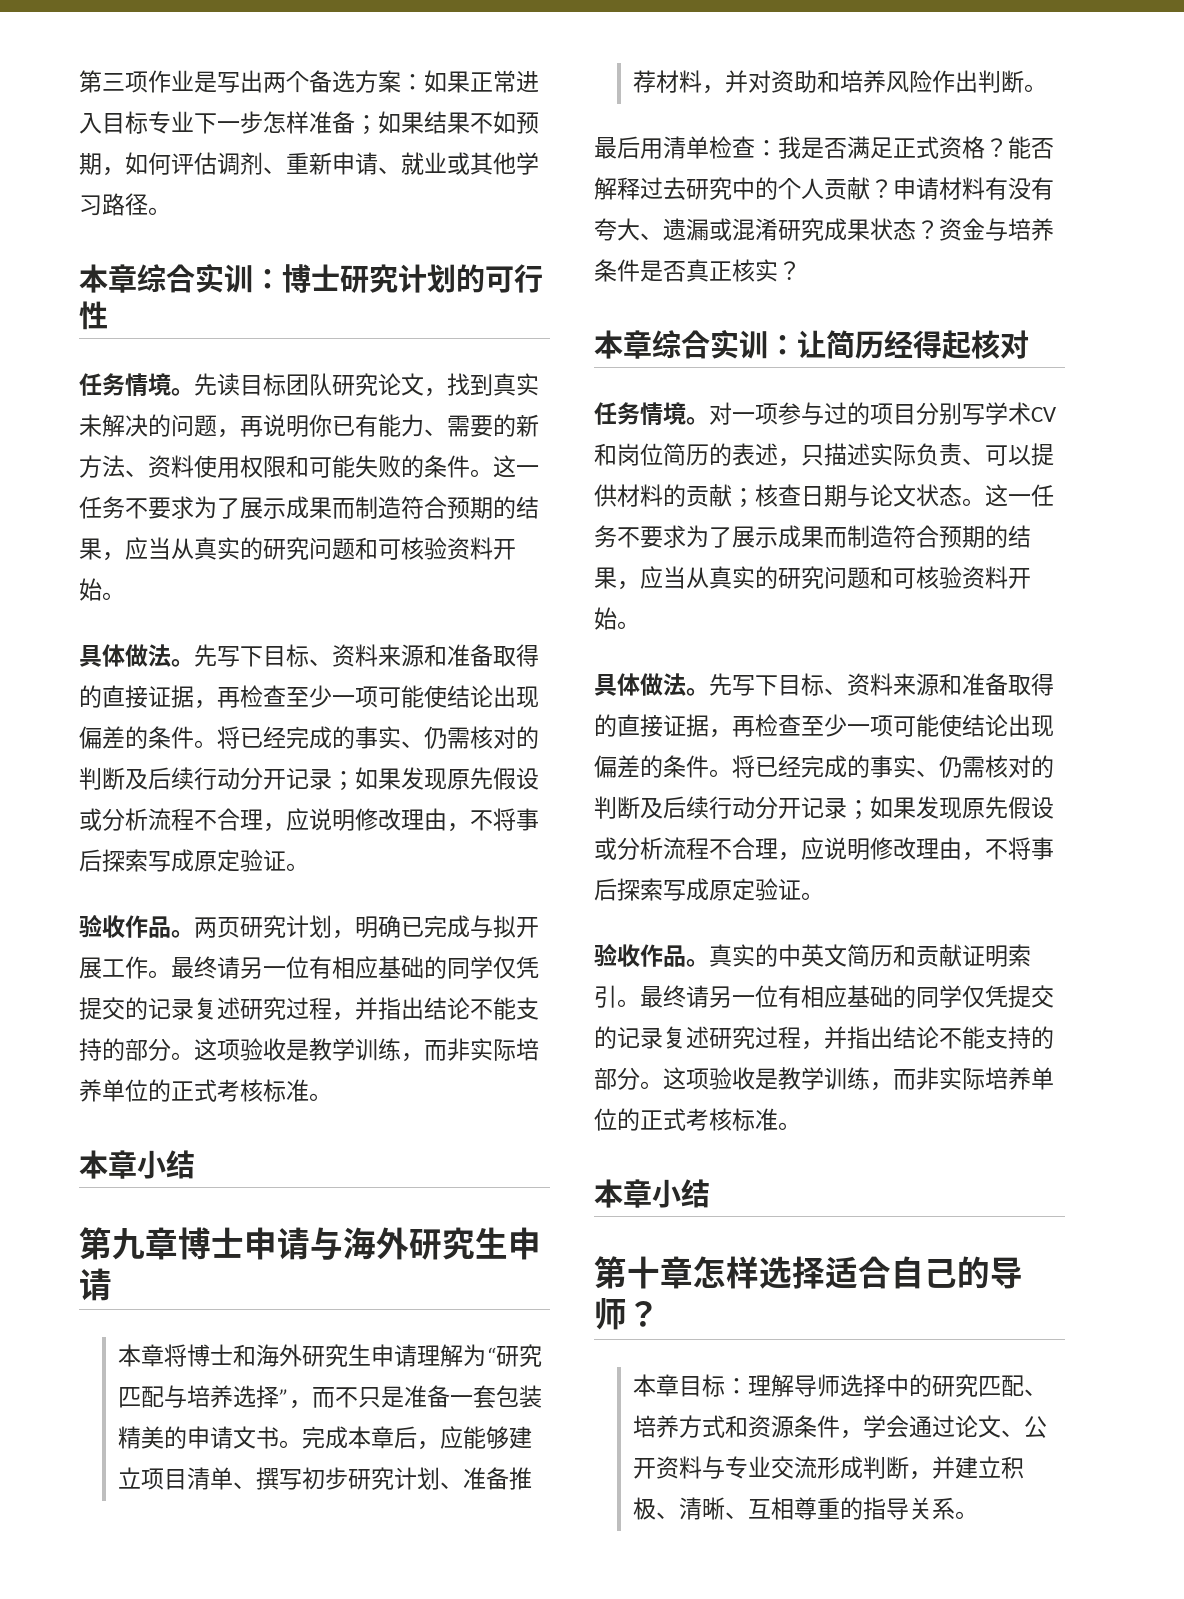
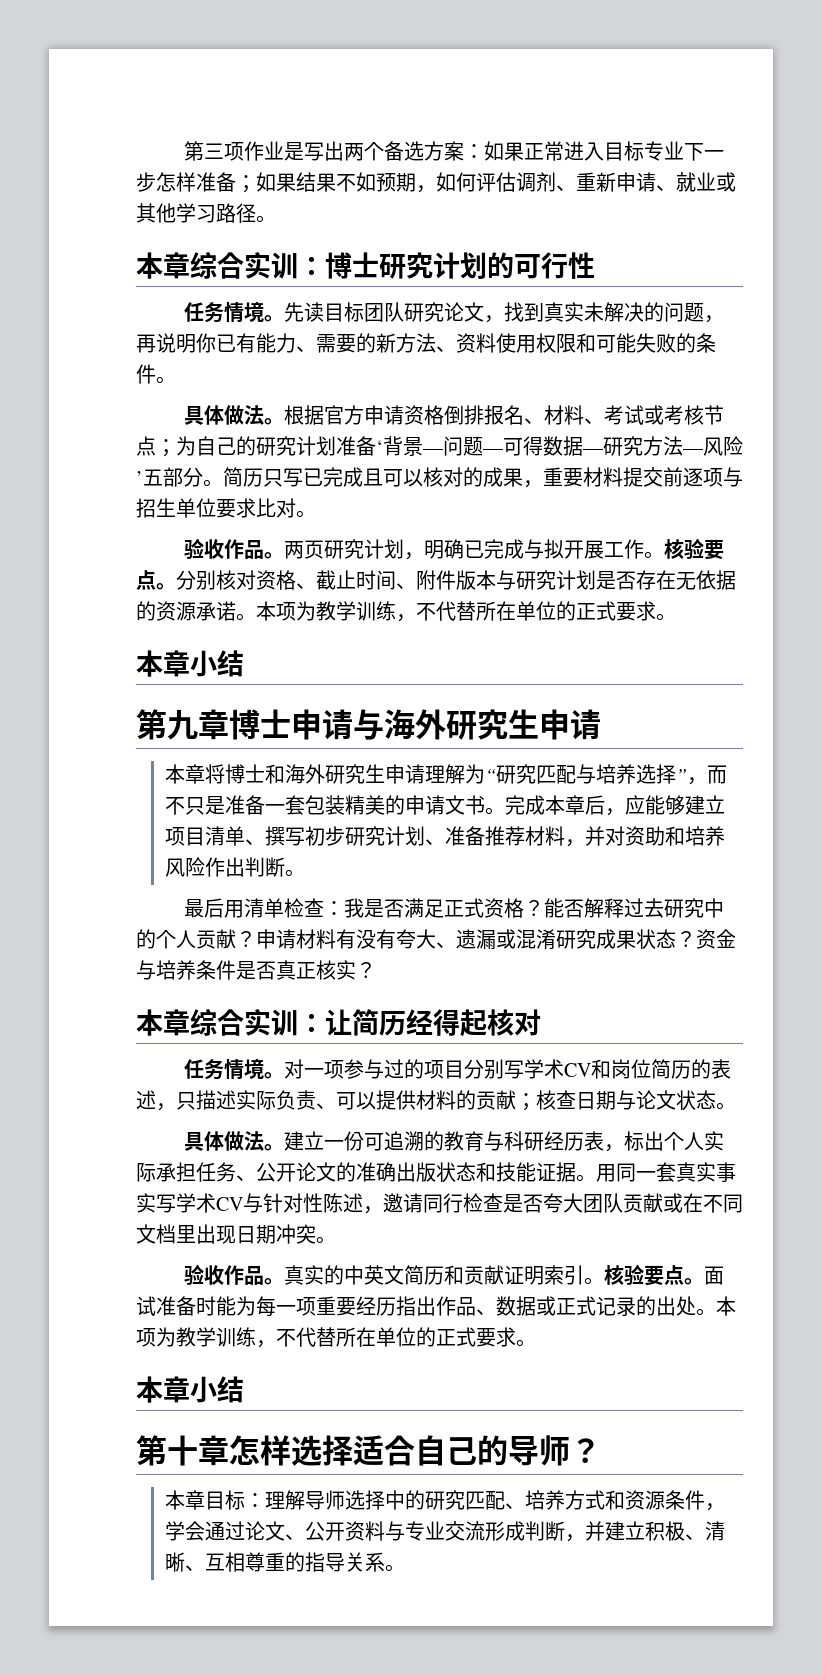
- 先读目标团队研究论文，找到真实未解决的问题，再说明你已有能力、需要的新方法、资料使用权限和可能失败的条件。这一任务不要求为了展示成果而制造符合预期的结果，应当从真实的研究问题和可核验资料开始。
- 具体做法。先写下目标、资料来源和准备取得的直接证据，再检查至少一项可能使结论出现偏差的条件。将已经完成的事实、仍需核对的判断及后续行动分开记录；如果发现原先假设或分析流程不合理，应说明修改理由，不将事后探索写成原定验证。
+ 先读目标团队研究论文，找到真实未解决的问题，再说明你已有能力、需要的新方法、资料使用权限和可能失败的条件。
+ 具体做法。根据官方申请资格倒排报名、材料、考试或考核节点；为自己的研究计划准备‘背景—问题—可得数据—研究方法—风险’五部分。简历只写已完成且可以核对的成果，重要材料提交前逐项与招生单位要求比对。
- 两页研究计划，明确已完成与拟开展工作。最终请另一位有相应基础的同学仅凭提交的记录复述研究过程，并指出结论不能支持的部分。这项验收是教学训练，而非实际培养单位的正式考核标准。
+ 两页研究计划，明确已完成与拟开展工作。核验要点。分别核对资格、截止时间、附件版本与研究计划是否存在无依据的资源承诺。本项为教学训练，不代替所在单位的正式要求。
- 对一项参与过的项目分别写学术CV和岗位简历的表述，只描述实际负责、可以提供材料的贡献；核查日期与论文状态。这一任务不要求为了展示成果而制造符合预期的结果，应当从真实的研究问题和可核验资料开始。
- 具体做法。先写下目标、资料来源和准备取得的直接证据，再检查至少一项可能使结论出现偏差的条件。将已经完成的事实、仍需核对的判断及后续行动分开记录；如果发现原先假设或分析流程不合理，应说明修改理由，不将事后探索写成原定验证。
+ 对一项参与过的项目分别写学术CV和岗位简历的表述，只描述实际负责、可以提供材料的贡献；核查日期与论文状态。
+ 具体做法。建立一份可追溯的教育与科研经历表，标出个人实际承担任务、公开论文的准确出版状态和技能证据。用同一套真实事实写学术CV与针对性陈述，邀请同行检查是否夸大团队贡献或在不同文档里出现日期冲突。
- 真实的中英文简历和贡献证明索引。最终请另一位有相应基础的同学仅凭提交的记录复述研究过程，并指出结论不能支持的部分。这项验收是教学训练，而非实际培养单位的正式考核标准。
+ 真实的中英文简历和贡献证明索引。核验要点。面试准备时能为每一项重要经历指出作品、数据或正式记录的出处。本项为教学训练，不代替所在单位的正式要求。

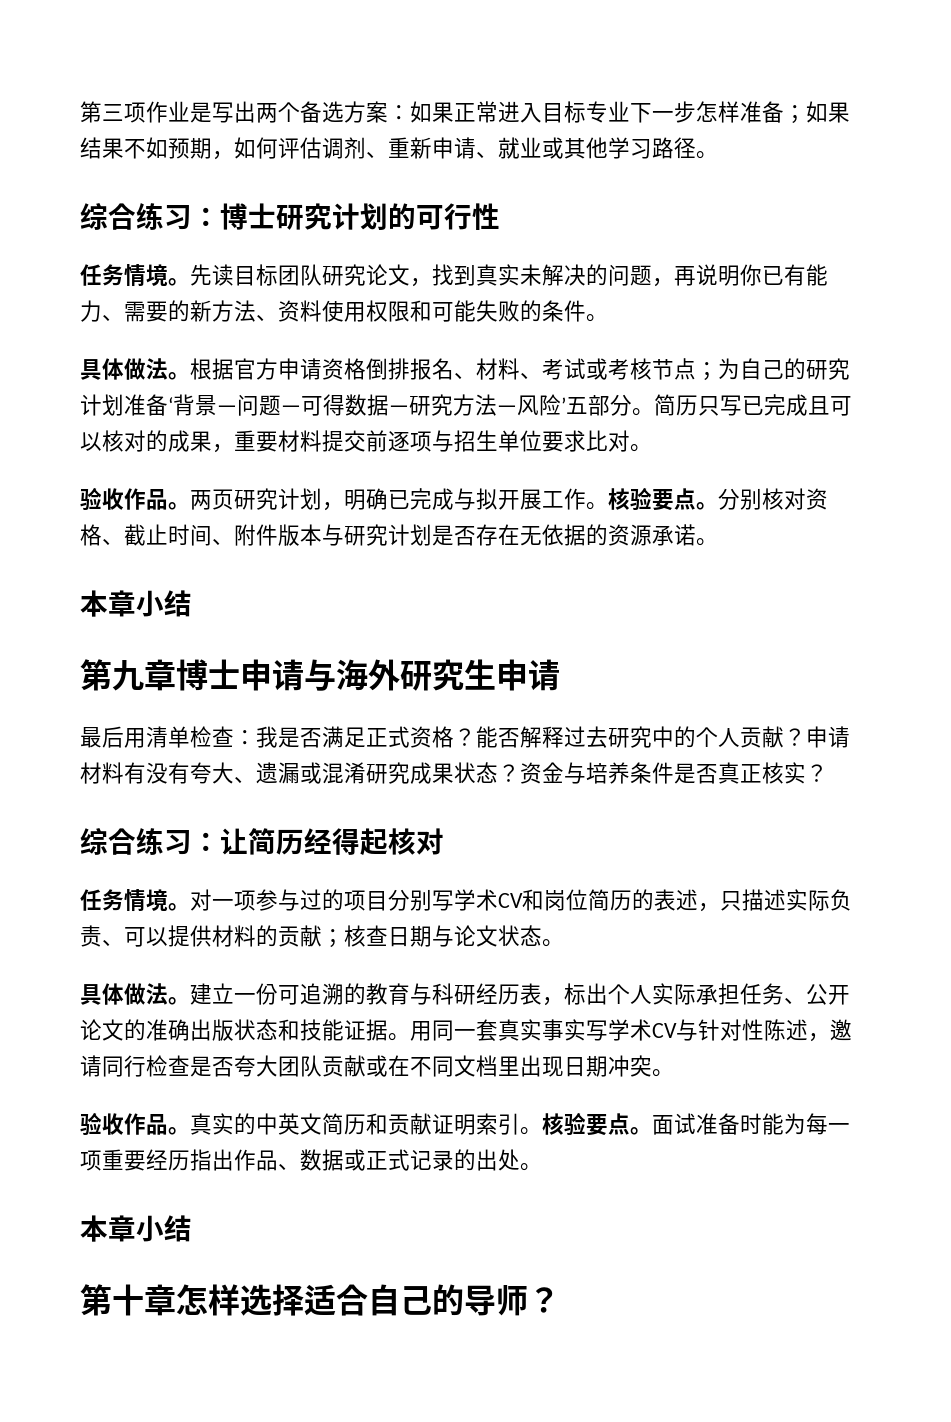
- 本章综合实训：博士研究计划的可行性
+ 综合练习：博士研究计划的可行性
- 分别核对资格、截止时间、附件版本与研究计划是否存在无依据的资源承诺。本项为教学训练，不代替所在单位的正式要求。
+ 分别核对资格、截止时间、附件版本与研究计划是否存在无依据的资源承诺。
- 本章将博士和海外研究生申请理解为“研究匹配与培养选择”，而不只是准备一套包装精美的申请文书。完成本章后，应能够建立项目清单、撰写初步研究计划、准备推荐材料，并对资助和培养风险作出判断。
- 本章综合实训：让简历经得起核对
+ 综合练习：让简历经得起核对
- 面试准备时能为每一项重要经历指出作品、数据或正式记录的出处。本项为教学训练，不代替所在单位的正式要求。
+ 面试准备时能为每一项重要经历指出作品、数据或正式记录的出处。
- 本章目标：理解导师选择中的研究匹配、培养方式和资源条件，学会通过论文、公开资料与专业交流形成判断，并建立积极、清晰、互相尊重的指导关系。

